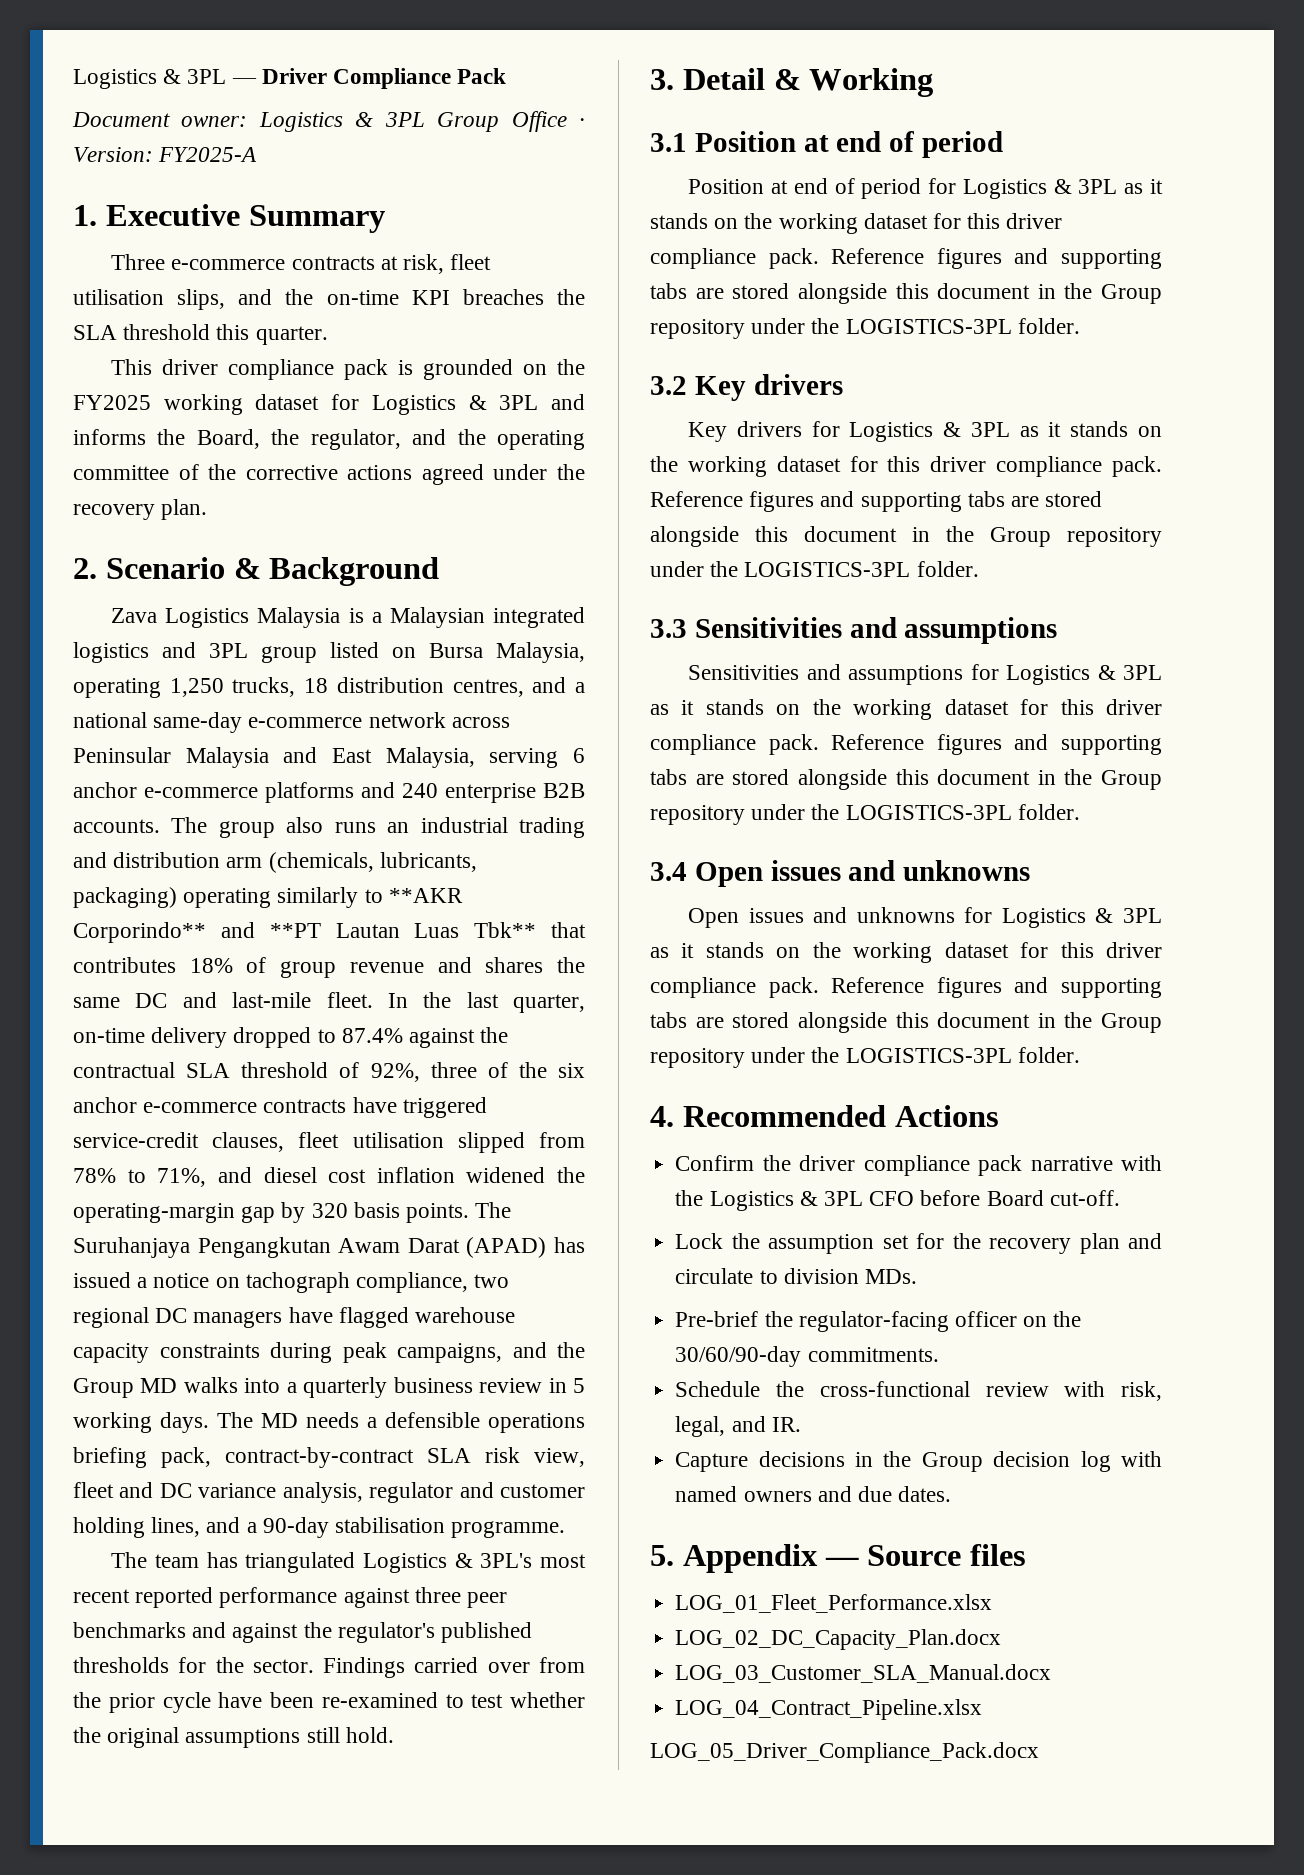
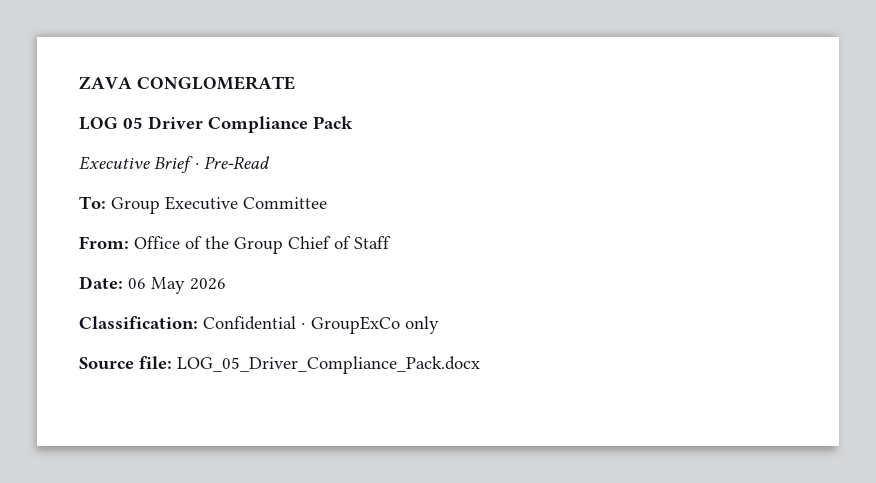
- Logistics & 3PL — Driver Compliance Pack
+ ZAVA CONGLOMERATE
+ LOG 05 Driver Compliance Pack
- Document owner: Logistics & 3PL Group Office · Version: FY2025-A
- 1. Executive Summary
- Three e-commerce contracts at risk, fleet utilisation slips, and the on-time KPI breaches the SLA threshold this quarter.
- This driver compliance pack is grounded on the FY2025 working dataset for Logistics & 3PL and informs the Board, the regulator, and the operating committee of the corrective actions agreed under the recovery plan.
- 2. Scenario & Background
- Zava Logistics Malaysia is a Malaysian integrated logistics and 3PL group listed on Bursa Malaysia, operating 1,250 trucks, 18 distribution centres, and a national same-day e-commerce network across Peninsular Malaysia and East Malaysia, serving 6 anchor e-commerce platforms and 240 enterprise B2B accounts. The group also runs an industrial trading and distribution arm (chemicals, lubricants, packaging) operating similarly to **AKR Corporindo** and **PT Lautan Luas Tbk** that contributes 18% of group revenue and shares the same DC and last-mile fleet. In the last quarter, on-time delivery dropped to 87.4% against the contractual SLA threshold of 92%, three of the six anchor e-commerce contracts have triggered service-credit clauses, fleet utilisation slipped from 78% to 71%, and diesel cost inflation widened the operating-margin gap by 320 basis points. The Suruhanjaya Pengangkutan Awam Darat (APAD) has issued a notice on tachograph compliance, two regional DC managers have flagged warehouse capacity constraints during peak campaigns, and the Group MD walks into a quarterly business review in 5 working days. The MD needs a defensible operations briefing pack, contract-by-contract SLA risk view, fleet and DC variance analysis, regulator and customer holding lines, and a 90-day stabilisation programme.
- The team has triangulated Logistics & 3PL's most recent reported performance against three peer benchmarks and against the regulator's published thresholds for the sector. Findings carried over from the prior cycle have been re-examined to test whether the original assumptions still hold.
- 3. Detail & Working
- 3.1 Position at end of period
- Position at end of period for Logistics & 3PL as it stands on the working dataset for this driver compliance pack. Reference figures and supporting tabs are stored alongside this document in the Group repository under the LOGISTICS-3PL folder.
- 3.2 Key drivers
- Key drivers for Logistics & 3PL as it stands on the working dataset for this driver compliance pack. Reference figures and supporting tabs are stored alongside this document in the Group repository under the LOGISTICS-3PL folder.
- 3.3 Sensitivities and assumptions
- Sensitivities and assumptions for Logistics & 3PL as it stands on the working dataset for this driver compliance pack. Reference figures and supporting tabs are stored alongside this document in the Group repository under the LOGISTICS-3PL folder.
- 3.4 Open issues and unknowns
- Open issues and unknowns for Logistics & 3PL as it stands on the working dataset for this driver compliance pack. Reference figures and supporting tabs are stored alongside this document in the Group repository under the LOGISTICS-3PL folder.
- 4. Recommended Actions
- Confirm the driver compliance pack narrative with the Logistics & 3PL CFO before Board cut-off.
- Lock the assumption set for the recovery plan and circulate to division MDs.
- Pre-brief the regulator-facing officer on the 30/60/90-day commitments.
- Schedule the cross-functional review with risk, legal, and IR.
- Capture decisions in the Group decision log with named owners and due dates.
- 5. Appendix — Source files
- LOG_01_Fleet_Performance.xlsx
- LOG_02_DC_Capacity_Plan.docx
- LOG_03_Customer_SLA_Manual.docx
- LOG_04_Contract_Pipeline.xlsx
- LOG_05_Driver_Compliance_Pack.docx
+ Executive Brief · Pre-Read
+ To: Group Executive Committee
+ From: Office of the Group Chief of Staff
+ Date: 06 May 2026
+ Classification: Confidential · GroupExCo only
+ Source file: LOG_05_Driver_Compliance_Pack.docx

